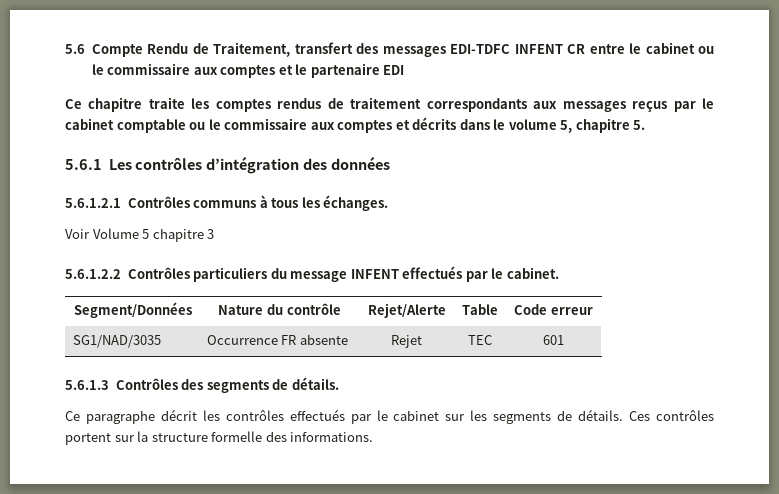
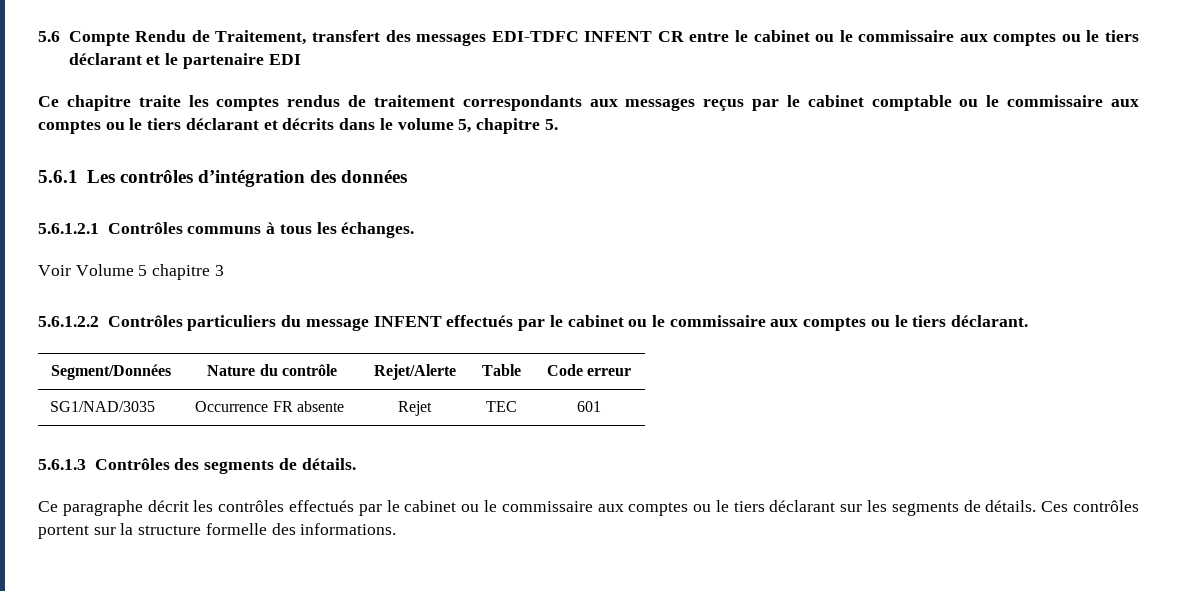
- 5.6 Compte Rendu de Traitement, transfert des messages EDI-TDFC INFENT CR entre le cabinet ou le commissaire aux comptes et le partenaire EDI
+ 5.6 Compte Rendu de Traitement, transfert des messages EDI-TDFC INFENT CR entre le cabinet ou le commissaire aux comptes ou le tiers déclarant et le partenaire EDI
- Ce chapitre traite les comptes rendus de traitement correspondants aux messages reçus par le cabinet comptable ou le commissaire aux comptes et décrits dans le volume 5, chapitre 5.
+ Ce chapitre traite les comptes rendus de traitement correspondants aux messages reçus par le cabinet comptable ou le commissaire aux comptes ou le tiers déclarant et décrits dans le volume 5, chapitre 5.
- 5.6.1.2.2 Contrôles particuliers du message INFENT effectués par le cabinet.
+ 5.6.1.2.2 Contrôles particuliers du message INFENT effectués par le cabinet ou le commissaire aux comptes ou le tiers déclarant.
- Ce paragraphe décrit les contrôles effectués par le cabinet sur les segments de détails.
+ Ce paragraphe décrit les contrôles effectués par le cabinet ou le commissaire aux comptes ou le tiers déclarant sur les segments de détails.

